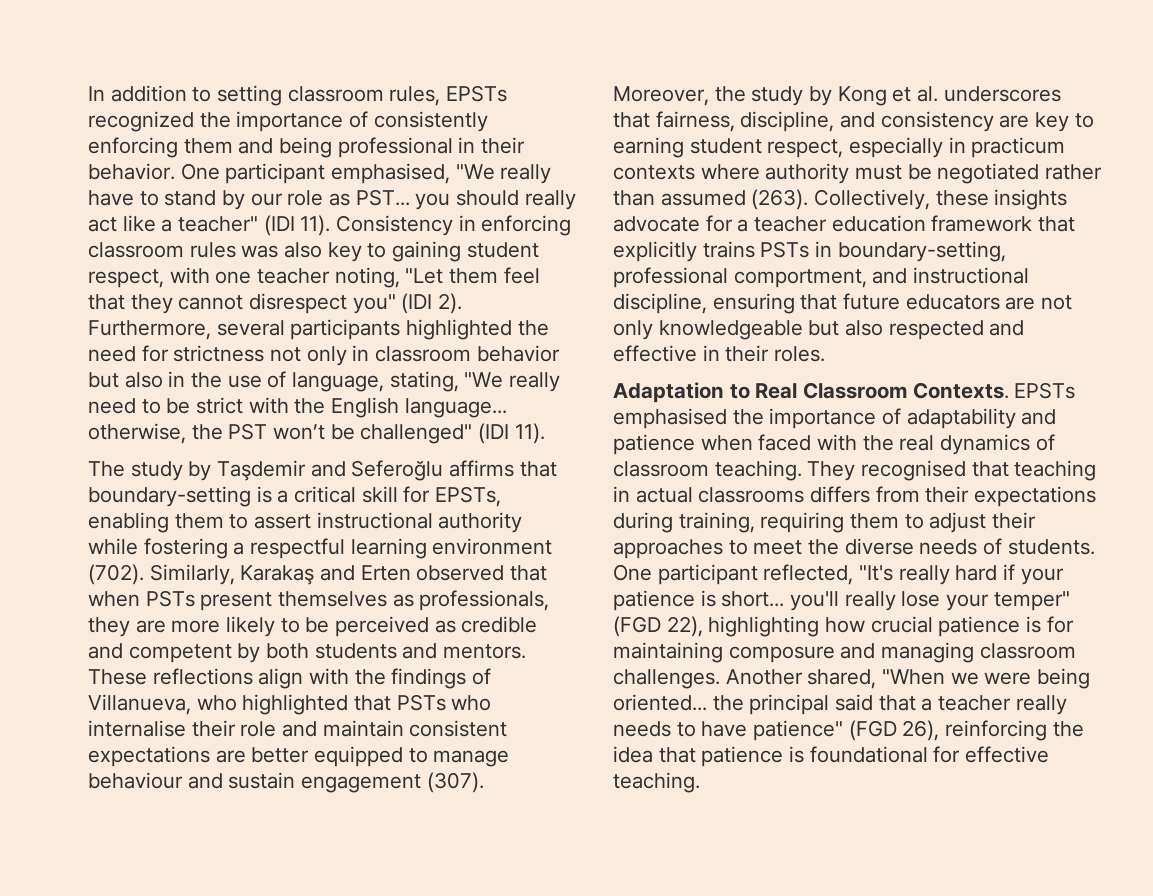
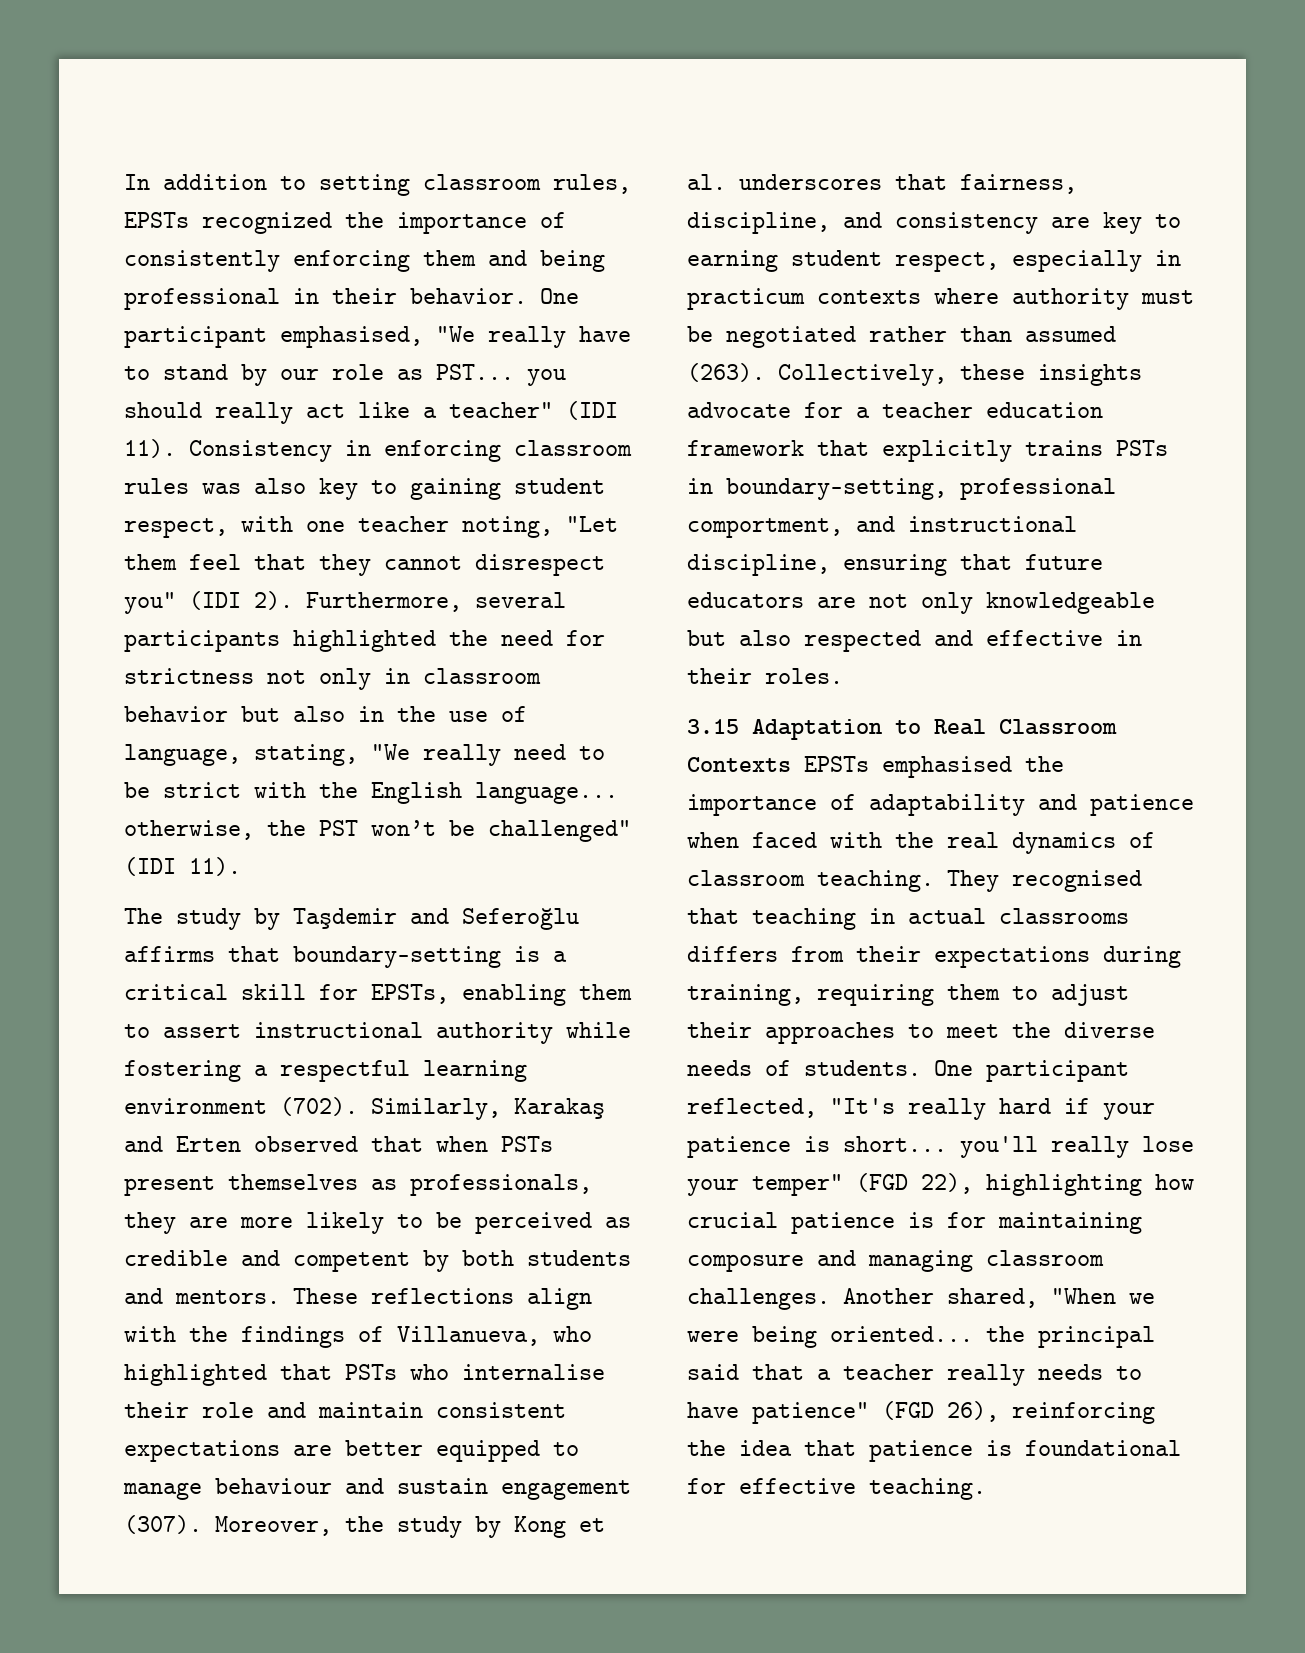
- Adaptation to Real Classroom Contexts. EPSTs emphasised the importance of adaptability and patience when faced with the real dynamics of classroom teaching.
+ 3.15 Adaptation to Real Classroom Contexts EPSTs emphasised the importance of adaptability and patience when faced with the real dynamics of classroom teaching.

